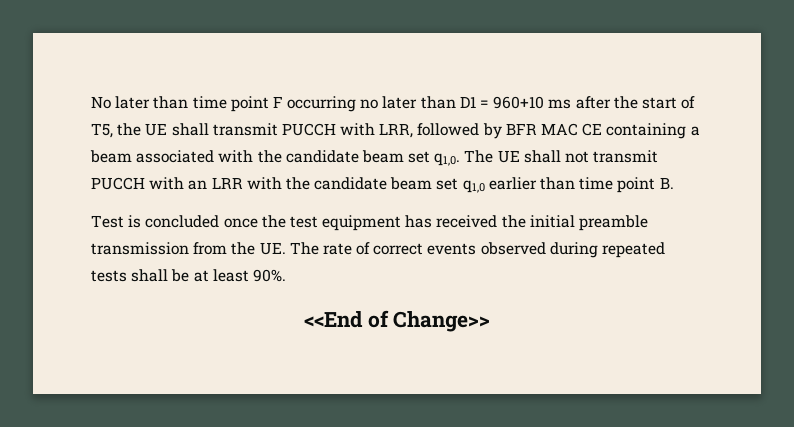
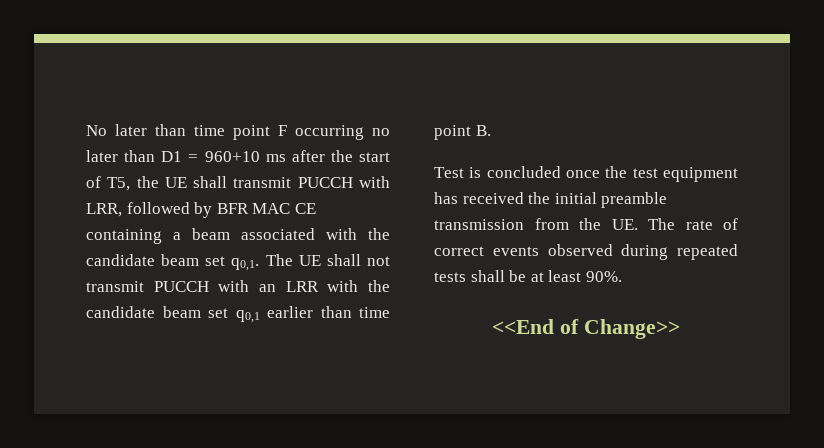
- No later than time point F occurring no later than D1 = 960+10 ms after the start of T5, the UE shall transmit PUCCH with LRR, followed by BFR MAC CE containing a beam associated with the candidate beam set q1,0.
+ No later than time point F occurring no later than D1 = 960+10 ms after the start of T5, the UE shall transmit PUCCH with LRR, followed by BFR MAC CE containing a beam associated with the candidate beam set q0,1.
- The UE shall not transmit PUCCH with an LRR with the candidate beam set q1,0 earlier than time point B.
+ The UE shall not transmit PUCCH with an LRR with the candidate beam set q0,1 earlier than time point B.

